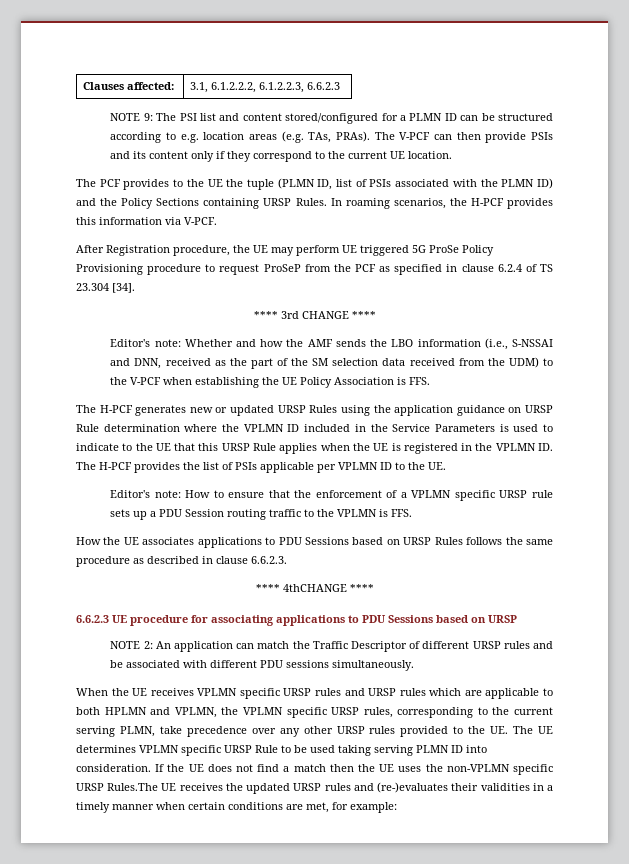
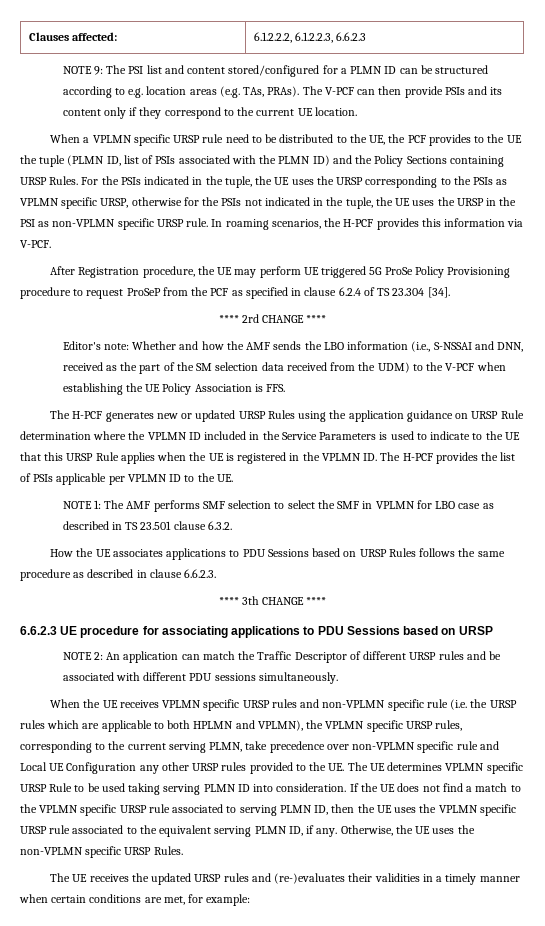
- Clauses affected: | 3.1, 6.1.2.2.2, 6.1.2.2.3, 6.6.2.3
+ Clauses affected: | 6.1.2.2.2, 6.1.2.2.3, 6.6.2.3
- The PCF provides to the UE the tuple (PLMN ID, list of PSIs associated with the PLMN ID) and the Policy Sections containing URSP Rules.
+ When a VPLMN specific URSP rule need to be distributed to the UE, the PCF provides to the UE the tuple (PLMN ID, list of PSIs associated with the PLMN ID) and the Policy Sections containing URSP Rules.
+ For the PSIs indicated in the tuple, the UE uses the URSP corresponding to the PSIs as VPLMN specific URSP, otherwise for the PSIs not indicated in the tuple, the UE uses the URSP in the PSI as non-VPLMN specific URSP rule.
- **** 3rd CHANGE ****
+ **** 2rd CHANGE ****
- Editor's note: How to ensure that the enforcement of a VPLMN specific URSP rule sets up a PDU Session routing traffic to the VPLMN is FFS.
+ NOTE 1: The AMF performs SMF selection to select the SMF in VPLMN for LBO case as described in TS 23.501 clause 6.3.2.
- **** 4thCHANGE ****
+ **** 3th CHANGE ****
- When the UE receives VPLMN specific URSP rules and URSP rules which are applicable to both HPLMN and VPLMN, the VPLMN specific URSP rules, corresponding to the current serving PLMN, take precedence over any other URSP rules provided to the UE. The UE determines VPLMN specific URSP Rule to be used taking serving PLMN ID into consideration.
+ When the UE receives VPLMN specific URSP rules and non-VPLMN specific rule (i.e. the URSP rules which are applicable to both HPLMN and VPLMN), the VPLMN specific URSP rules, corresponding to the current serving PLMN, take precedence over non-VPLMN specific rule and Local UE Configuration any other URSP rules provided to the UE. The UE determines VPLMN specific URSP Rule to be used taking serving PLMN ID into consideration.
- If the UE does not find a match then the UE uses the non-VPLMN specific URSP Rules.The UE receives the updated URSP rules and (re-)evaluates their validities in a timely manner when certain conditions are met, for example:
+ If the UE does not find a match to the VPLMN specific URSP rule associated to serving PLMN ID, then the UE uses the VPLMN specific URSP rule associated to the equivalent serving PLMN ID, if any. Otherwise, the UE uses the non-VPLMN specific URSP Rules.
+ The UE receives the updated URSP rules and (re-)evaluates their validities in a timely manner when certain conditions are met, for example:

